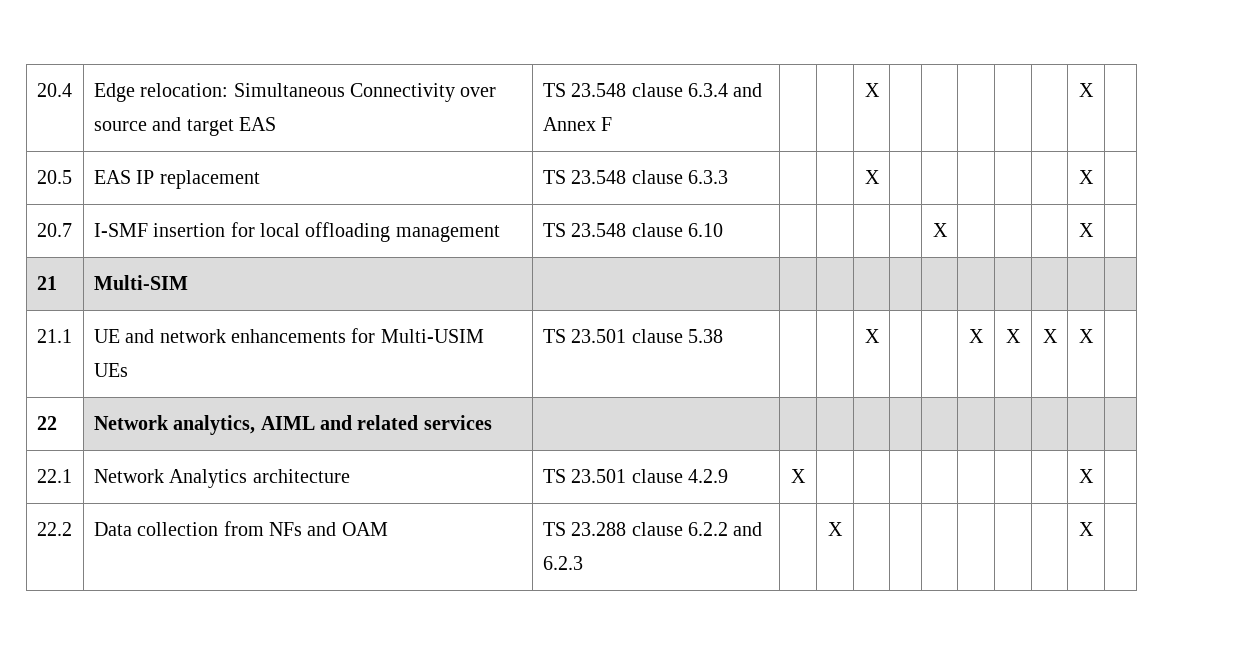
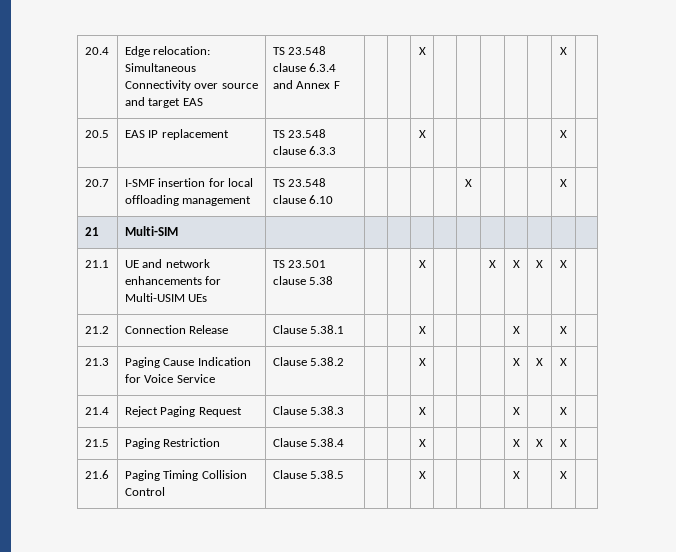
- 22 | Network analytics, AIML and related services | | | | | | | | | | |
- 22.1 | Network Analytics architecture | TS 23.501 clause 4.2.9 | X | | | | | | | | X |
- 22.2 | Data collection from NFs and OAM | TS 23.288 clause 6.2.2 and 6.2.3 | | X | | | | | | | X |
+ 21.2 | Connection Release | Clause 5.38.1 | | | X | | | | X | | X |
+ 21.3 | Paging Cause Indication for Voice Service | Clause 5.38.2 | | | X | | | | X | X | X |
+ 21.4 | Reject Paging Request | Clause 5.38.3 | | | X | | | | X | | X |
+ 21.5 | Paging Restriction | Clause 5.38.4 | | | X | | | | X | X | X |
+ 21.6 | Paging Timing Collision Control | Clause 5.38.5 | | | X | | | | X | | X |

